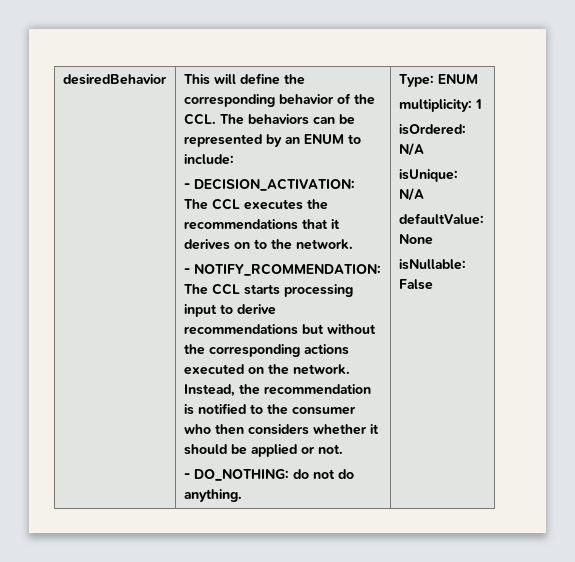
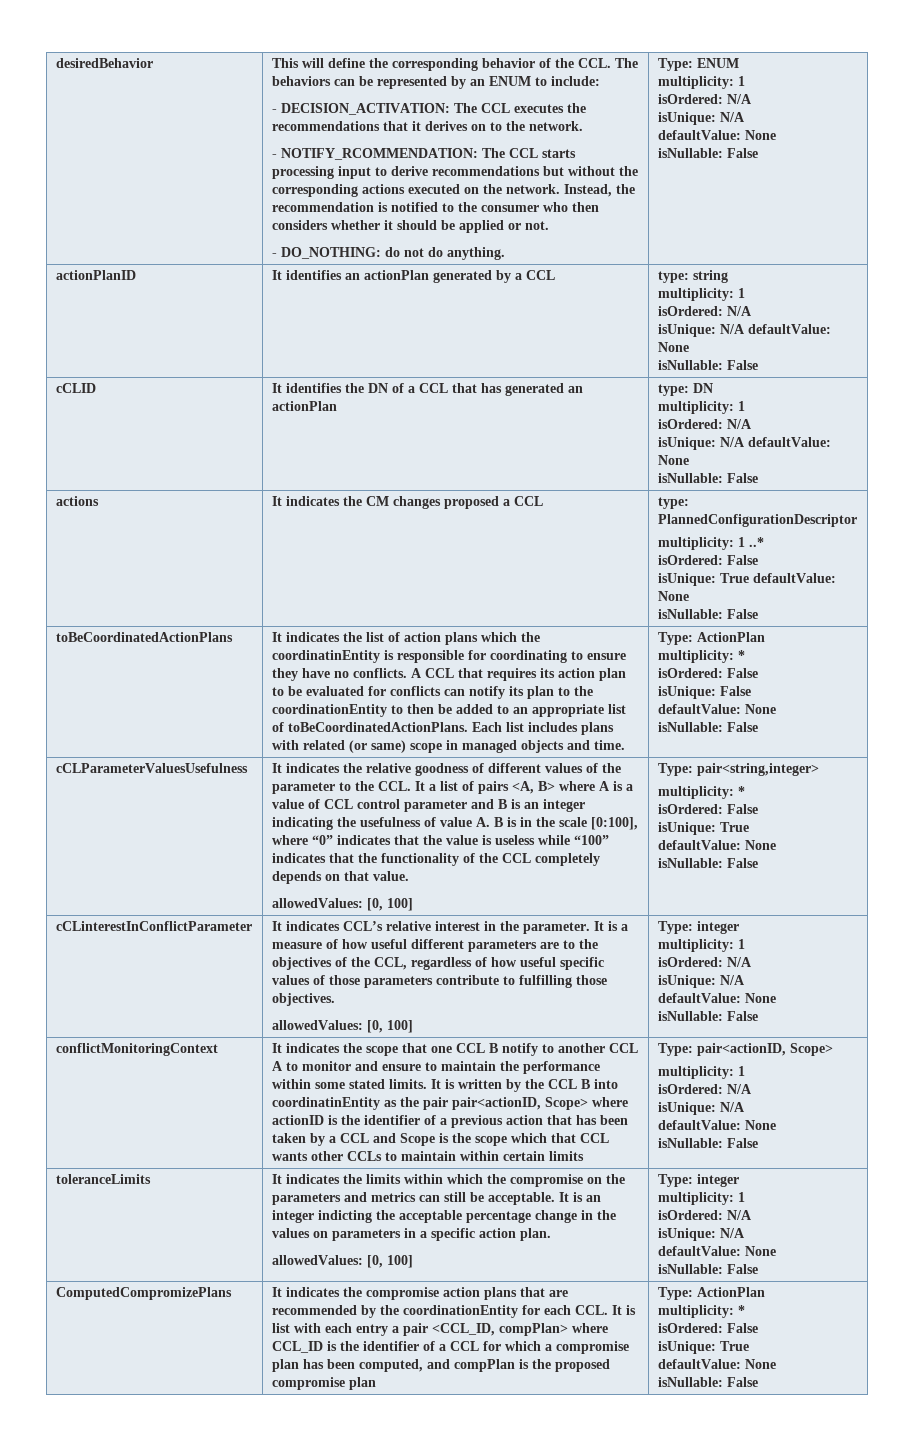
+ actionPlanID | It identifies an actionPlan generated by a CCL | type: string
+ multiplicity: 1
+ isOrdered: N/A
+ isUnique: N/A defaultValue: None
+ isNullable: False
+ cCLID | It identifies the DN of a CCL that has generated an actionPlan | type: DN
+ multiplicity: 1
+ isOrdered: N/A
+ isUnique: N/A defaultValue: None
+ isNullable: False
+ actions | It indicates the CM changes proposed a CCL | type: PlannedConfigurationDescriptor
+ multiplicity: 1 ..*
+ isOrdered: False
+ isUnique: True defaultValue: None
+ isNullable: False
+ toBeCoordinatedActionPlans | It indicates the list of action plans which the coordinatinEntity is responsible for coordinating to ensure they have no conflicts. A CCL that requires its action plan to be evaluated for conflicts can notify its plan to the coordinationEntity to then be added to an appropriate list of toBeCoordinatedActionPlans. Each list includes plans with related (or same) scope in managed objects and time. | Type: ActionPlan
+ multiplicity: *
+ isOrdered: False
+ isUnique: False
+ defaultValue: None
+ isNullable: False
+ cCLParameterValuesUsefulness | It indicates the relative goodness of different values of the parameter to the CCL. It a list of pairs <A, B> where A is a value of CCL control parameter and B is an integer indicating the usefulness of value A. B is in the scale [0:100], where “0” indicates that the value is useless while “100” indicates that the functionality of the CCL completely depends on that value.
+ allowedValues: [0, 100] | Type: pair<string,integer>
+ multiplicity: *
+ isOrdered: False
+ isUnique: True
+ defaultValue: None
+ isNullable: False
+ cCLinterestInConflictParameter | It indicates CCL’s relative interest in the parameter. It is a measure of how useful different parameters are to the objectives of the CCL, regardless of how useful specific values of those parameters contribute to fulfilling those objectives.
+ allowedValues: [0, 100] | Type: integer
+ multiplicity: 1
+ isOrdered: N/A
+ isUnique: N/A
+ defaultValue: None
+ isNullable: False
+ conflictMonitoringContext | It indicates the scope that one CCL B notify to another CCL A to monitor and ensure to maintain the performance within some stated limits. It is written by the CCL B into coordinatinEntity as the pair pair<actionID, Scope> where actionID is the identifier of a previous action that has been taken by a CCL and Scope is the scope which that CCL wants other CCLs to maintain within certain limits | Type: pair<actionID, Scope>
+ multiplicity: 1
+ isOrdered: N/A
+ isUnique: N/A
+ defaultValue: None
+ isNullable: False
+ toleranceLimits | It indicates the limits within which the compromise on the parameters and metrics can still be acceptable. It is an integer indicting the acceptable percentage change in the values on parameters in a specific action plan.
+ allowedValues: [0, 100] | Type: integer
+ multiplicity: 1
+ isOrdered: N/A
+ isUnique: N/A
+ defaultValue: None
+ isNullable: False
+ ComputedCompromizePlans | It indicates the compromise action plans that are recommended by the coordinationEntity for each CCL. It is list with each entry a pair <CCL_ID, compPlan> where CCL_ID is the identifier of a CCL for which a compromise plan has been computed, and compPlan is the proposed compromise plan | Type: ActionPlan
+ multiplicity: *
+ isOrdered: False
+ isUnique: True
+ defaultValue: None
+ isNullable: False

